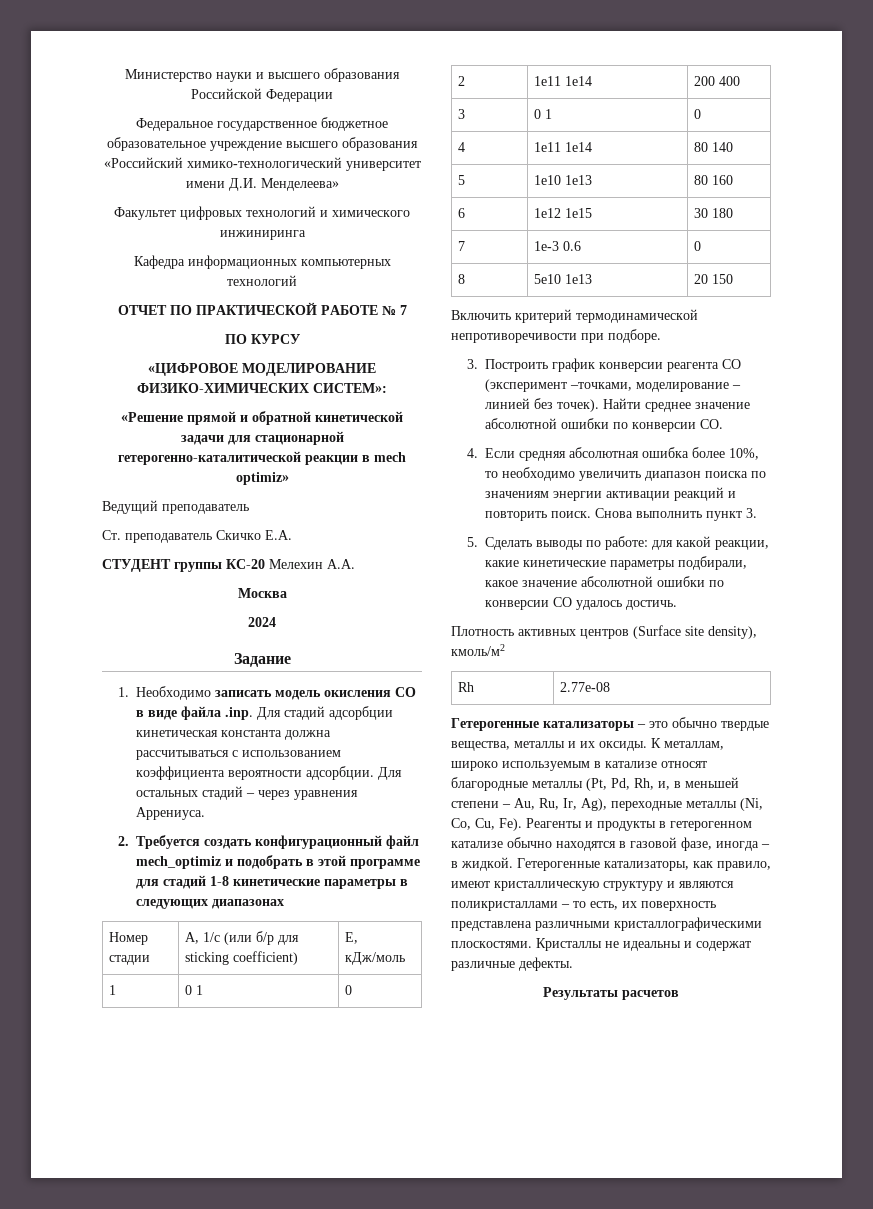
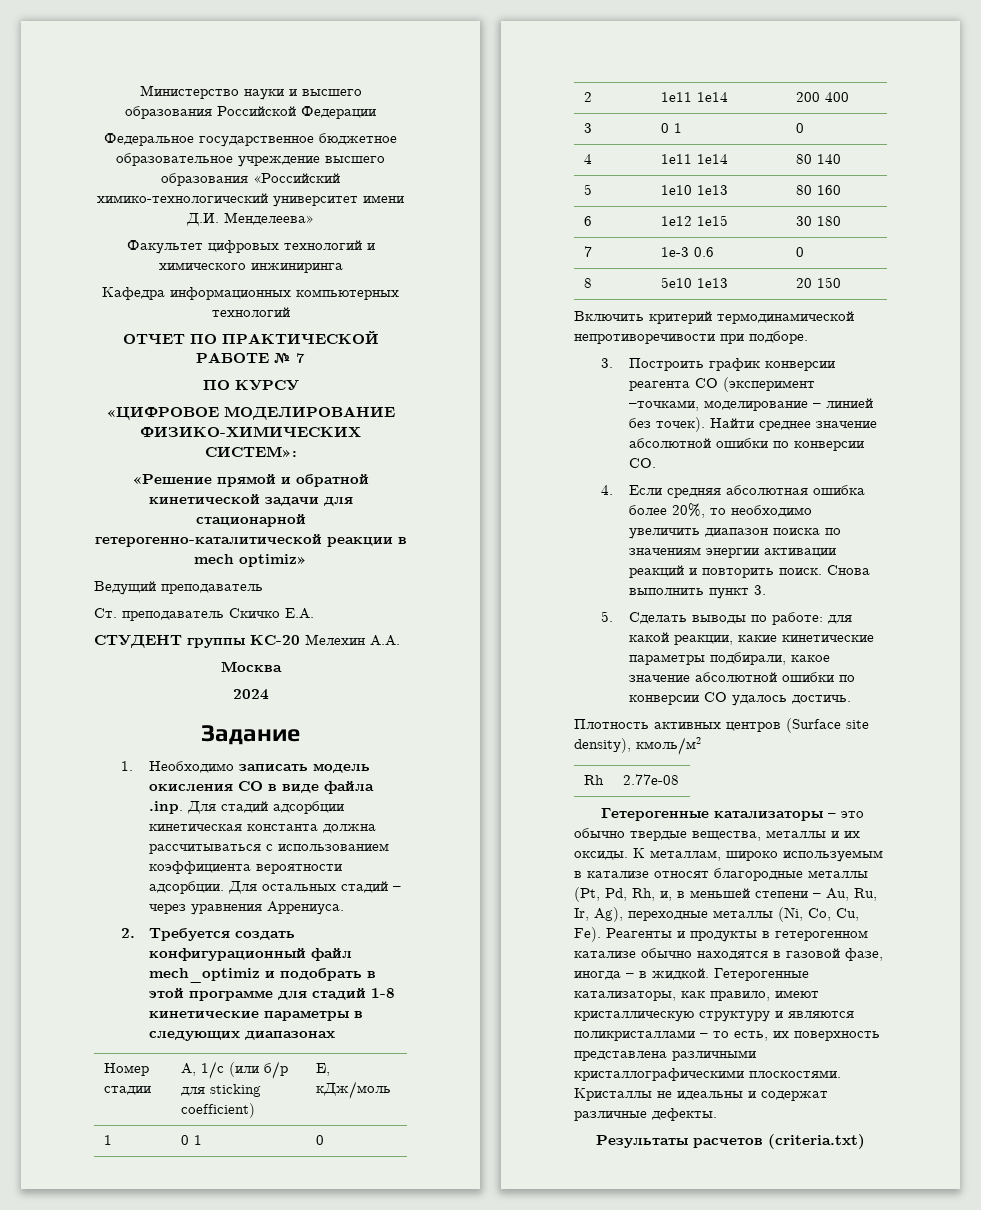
- 4. Если средняя абсолютная ошибка более 10%, то необходимо увеличить диапазон поиска по значениям энергии активации реакций и повторить поиск.
+ 4. Если средняя абсолютная ошибка более 20%, то необходимо увеличить диапазон поиска по значениям энергии активации реакций и повторить поиск.
- Результаты расчетов
+ Результаты расчетов (criteria.txt)

